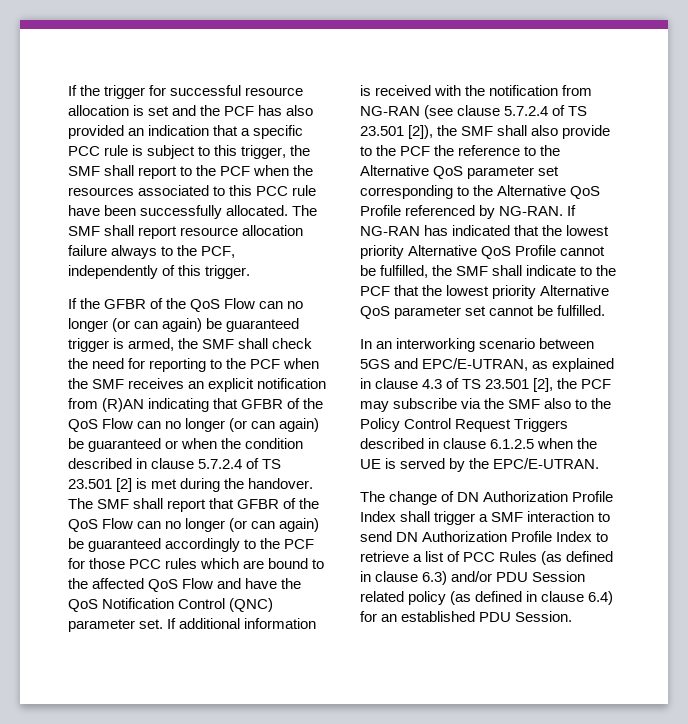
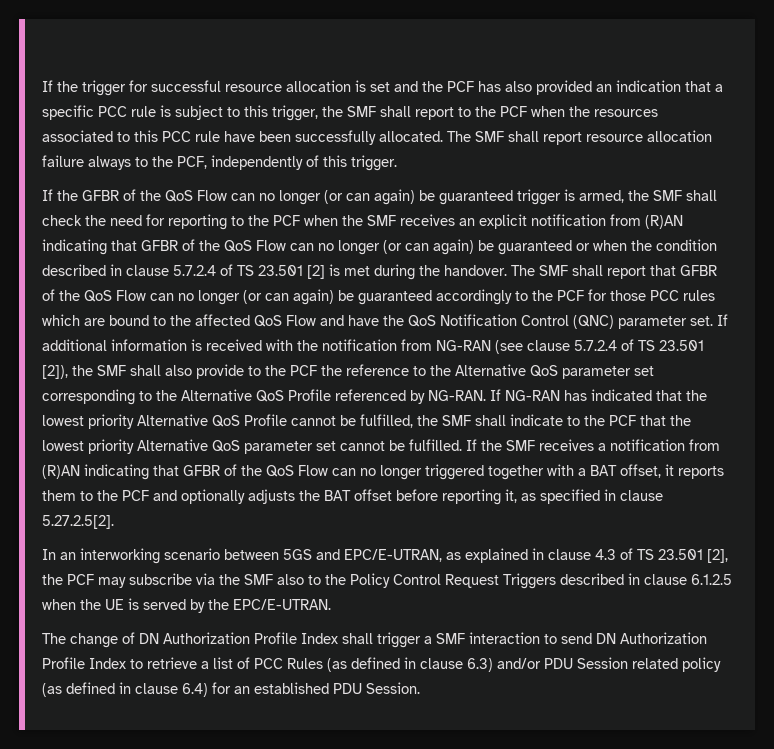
+ If the SMF receives a notification from (R)AN indicating that GFBR of the QoS Flow can no longer triggered together with a BAT offset, it reports them to the PCF and optionally adjusts the BAT offset before reporting it, as specified in clause 5.27.2.5[2].

